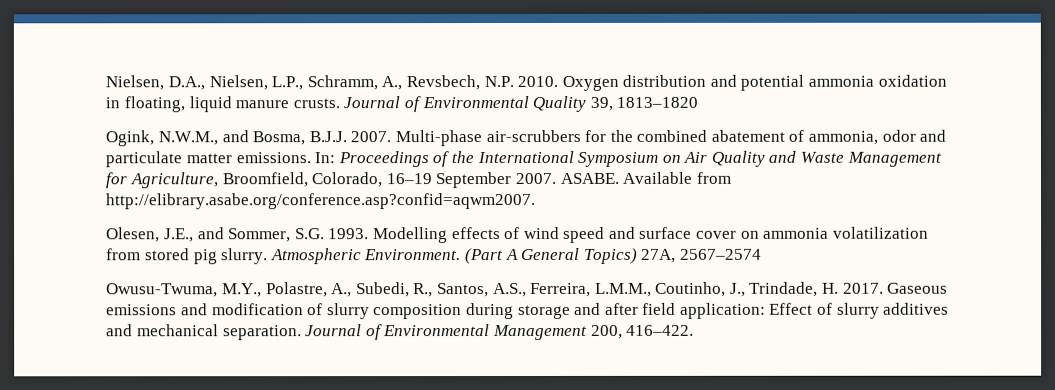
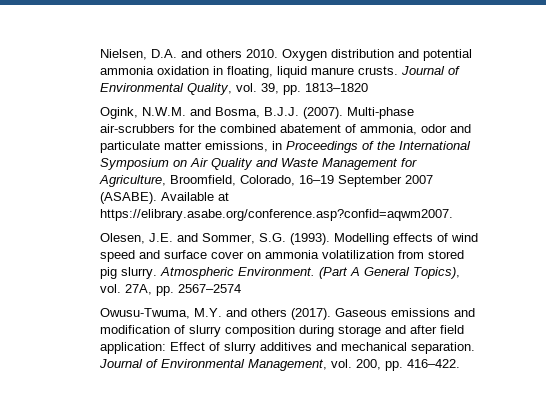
- Nielsen, D.A., Nielsen, L.P., Schramm, A., Revsbech, N.P. 2010.
+ Nielsen, D.A. and others 2010.
- Journal of Environmental Quality 39, 1813–1820
+ Journal of Environmental Quality, vol. 39, pp. 1813–1820
- Ogink, N.W.M., and Bosma, B.J.J. 2007.
+ Ogink, N.W.M. and Bosma, B.J.J. (2007).
- Multi-phase air-scrubbers for the combined abatement of ammonia, odor and particulate matter emissions. In: Proceedings of the International Symposium on Air Quality and Waste Management for Agriculture, Broomfield, Colorado, 16–19 September 2007. ASABE. Available from http://elibrary.asabe.org/conference.asp?confid=aqwm2007.
+ Multi-phase air-scrubbers for the combined abatement of ammonia, odor and particulate matter emissions, in Proceedings of the International Symposium on Air Quality and Waste Management for Agriculture, Broomfield, Colorado, 16–19 September 2007 (ASABE). Available at https://elibrary.asabe.org/conference.asp?confid=aqwm2007.
- Olesen, J.E., and Sommer, S.G. 1993.
+ Olesen, J.E. and Sommer, S.G. (1993).
- (Part A General Topics) 27A, 2567–2574
- Owusu-Twuma, M.Y., Polastre, A., Subedi, R., Santos, A.S., Ferreira, L.M.M., Coutinho, J., Trindade, H. 2017.
+ (Part A General Topics), vol. 27A, pp. 2567–2574
+ Owusu-Twuma, M.Y. and others (2017).
- Journal of Environmental Management 200, 416–422.
+ Journal of Environmental Management, vol. 200, pp. 416–422.

